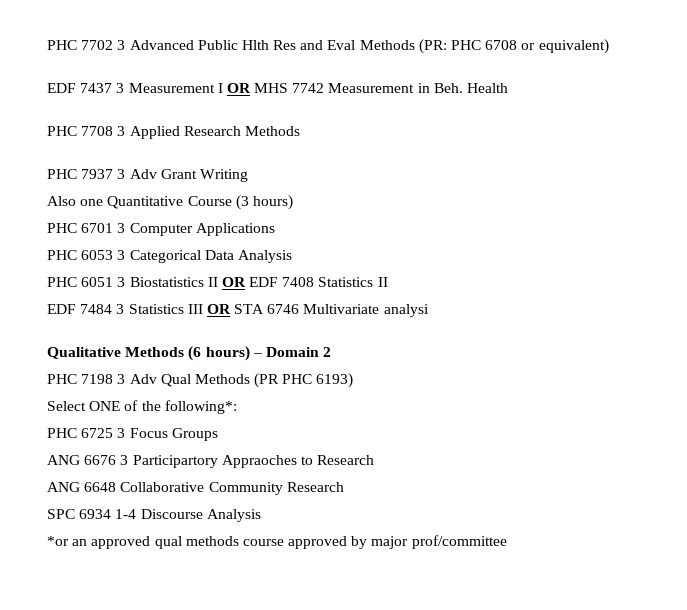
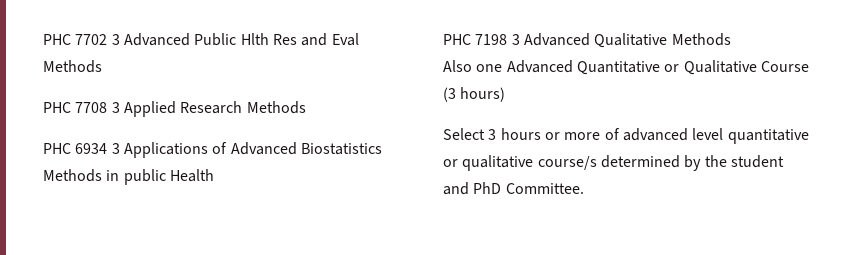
- PHC 7702 3 Advanced Public Hlth Res and Eval Methods (PR: PHC 6708 or equivalent)
- EDF 7437 3 Measurement I OR MHS 7742 Measurement in Beh. Health
+ PHC 7702 3 Advanced Public Hlth Res and Eval Methods
- PHC 7937 3 Adv Grant Writing
- Also one Quantitative Course (3 hours)
- PHC 6701 3 Computer Applications
- PHC 6053 3 Categorical Data Analysis
- PHC 6051 3 Biostatistics II OR EDF 7408 Statistics II
- EDF 7484 3 Statistics III OR STA 6746 Multivariate analysi
- Qualitative Methods (6 hours) – Domain 2
- PHC 7198 3 Adv Qual Methods (PR PHC 6193)
- Select ONE of the following*:
- PHC 6725 3 Focus Groups
- ANG 6676 3 Participartory Appraoches to Research
- ANG 6648 Collaborative Community Research
- SPC 6934 1-4 Discourse Analysis
- *or an approved qual methods course approved by major prof/committee
+ PHC 6934 3 Applications of Advanced Biostatistics Methods in public Health
+ PHC 7198 3 Advanced Qualitative Methods
+ Also one Advanced Quantitative or Qualitative Course (3 hours)
+ Select 3 hours or more of advanced level quantitative or qualitative course/s determined by the student and PhD Committee.

